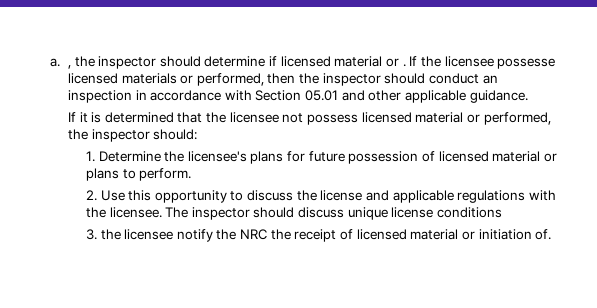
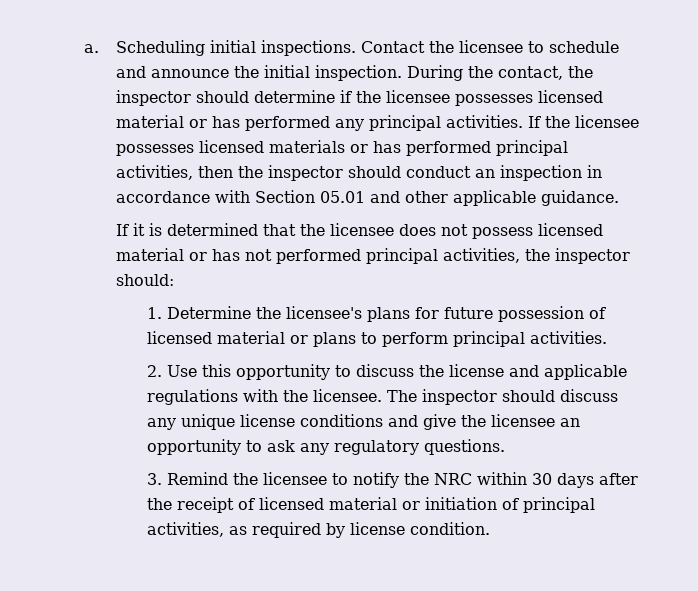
- a. , the inspector should determine if licensed material or .
+ a. Scheduling initial inspections. Contact the licensee to schedule and announce the initial inspection. During the contact, the inspector should determine if the licensee possesses licensed material or has performed any principal activities.
- If the licensee possesse licensed materials or performed, then the inspector should conduct an inspection in accordance with Section 05.01 and other applicable guidance.
+ If the licensee possesses licensed materials or has performed principal activities, then the inspector should conduct an inspection in accordance with Section 05.01 and other applicable guidance.
- If it is determined that the licensee not possess licensed material or performed, the inspector should:
+ If it is determined that the licensee does not possess licensed material or has not performed principal activities, the inspector should:
- 1. Determine the licensee's plans for future possession of licensed material or plans to perform.
+ 1. Determine the licensee's plans for future possession of licensed material or plans to perform principal activities.
- The inspector should discuss unique license conditions
+ The inspector should discuss any unique license conditions and give the licensee an opportunity to ask any regulatory questions.
- 3. the licensee notify the NRC the receipt of licensed material or initiation of.
+ 3. Remind the licensee to notify the NRC within 30 days after the receipt of licensed material or initiation of principal activities, as required by license condition.

